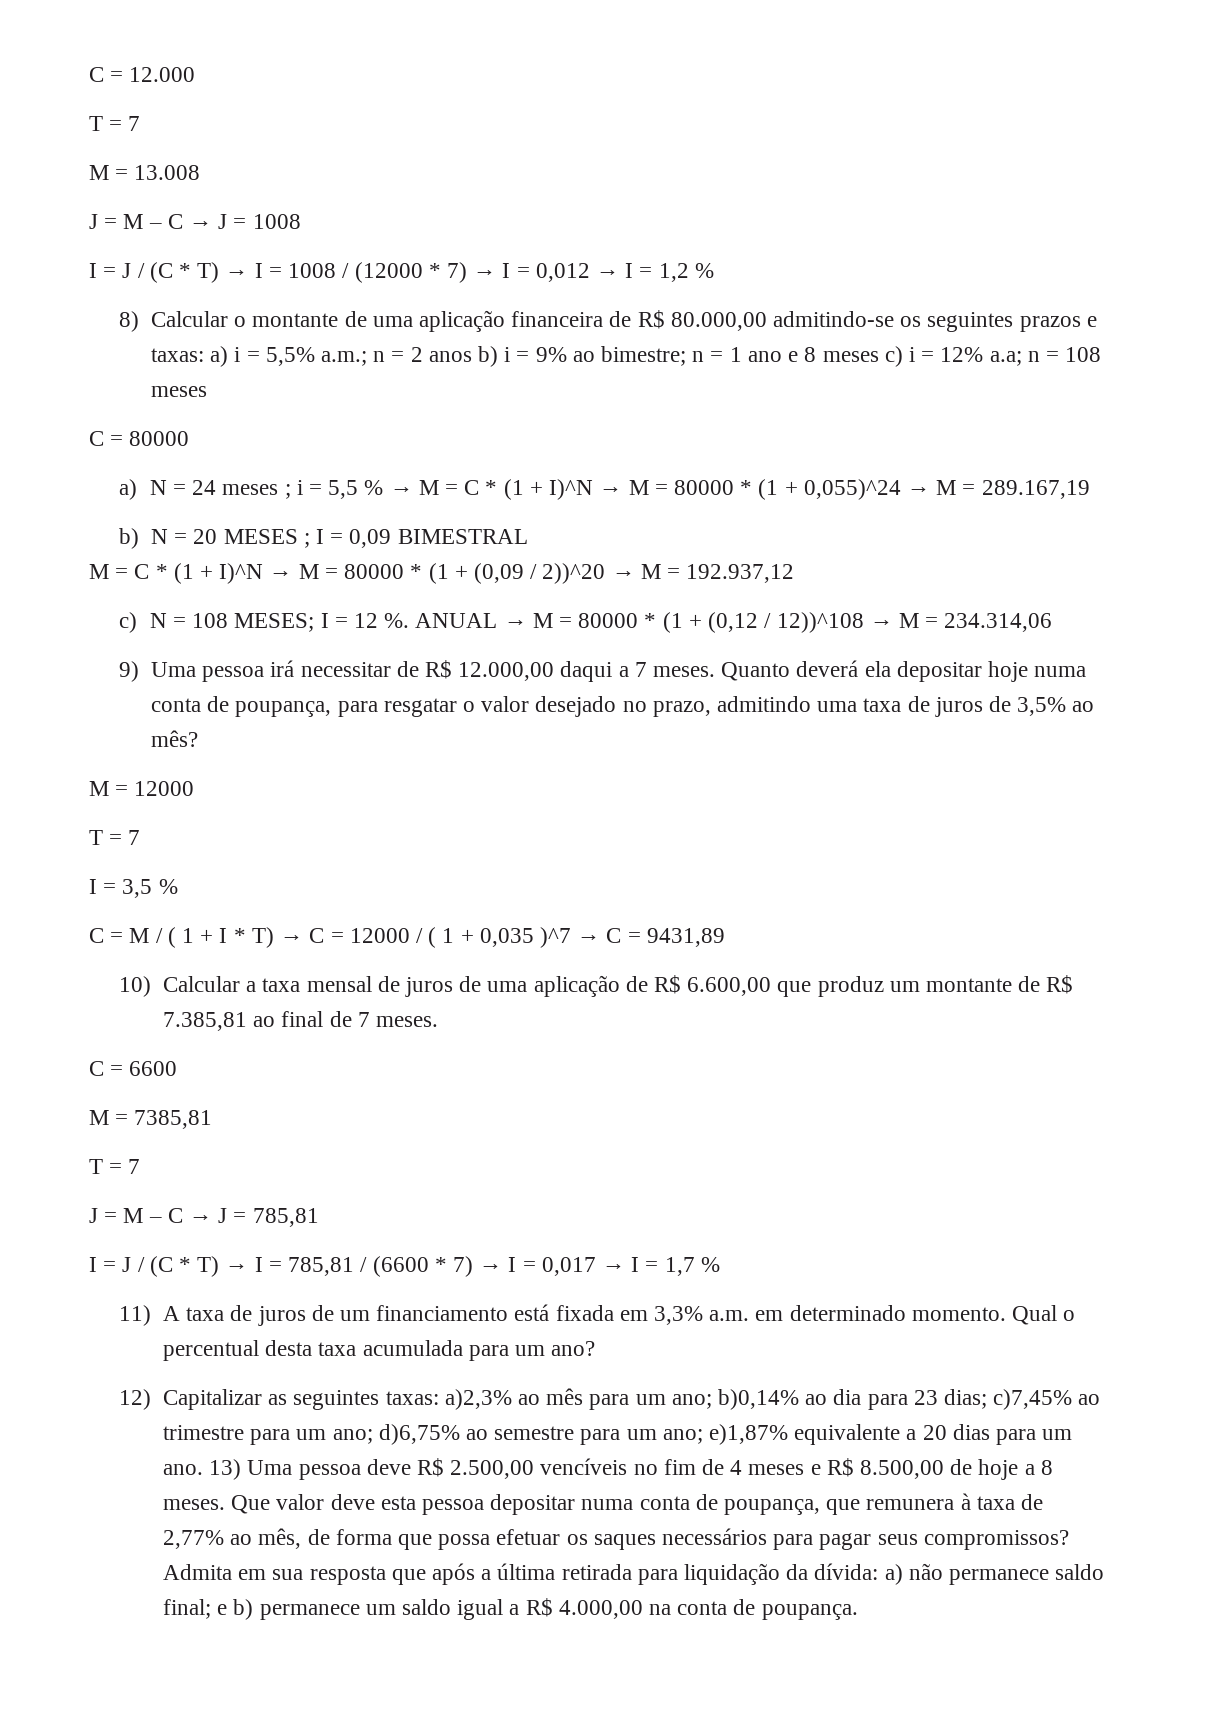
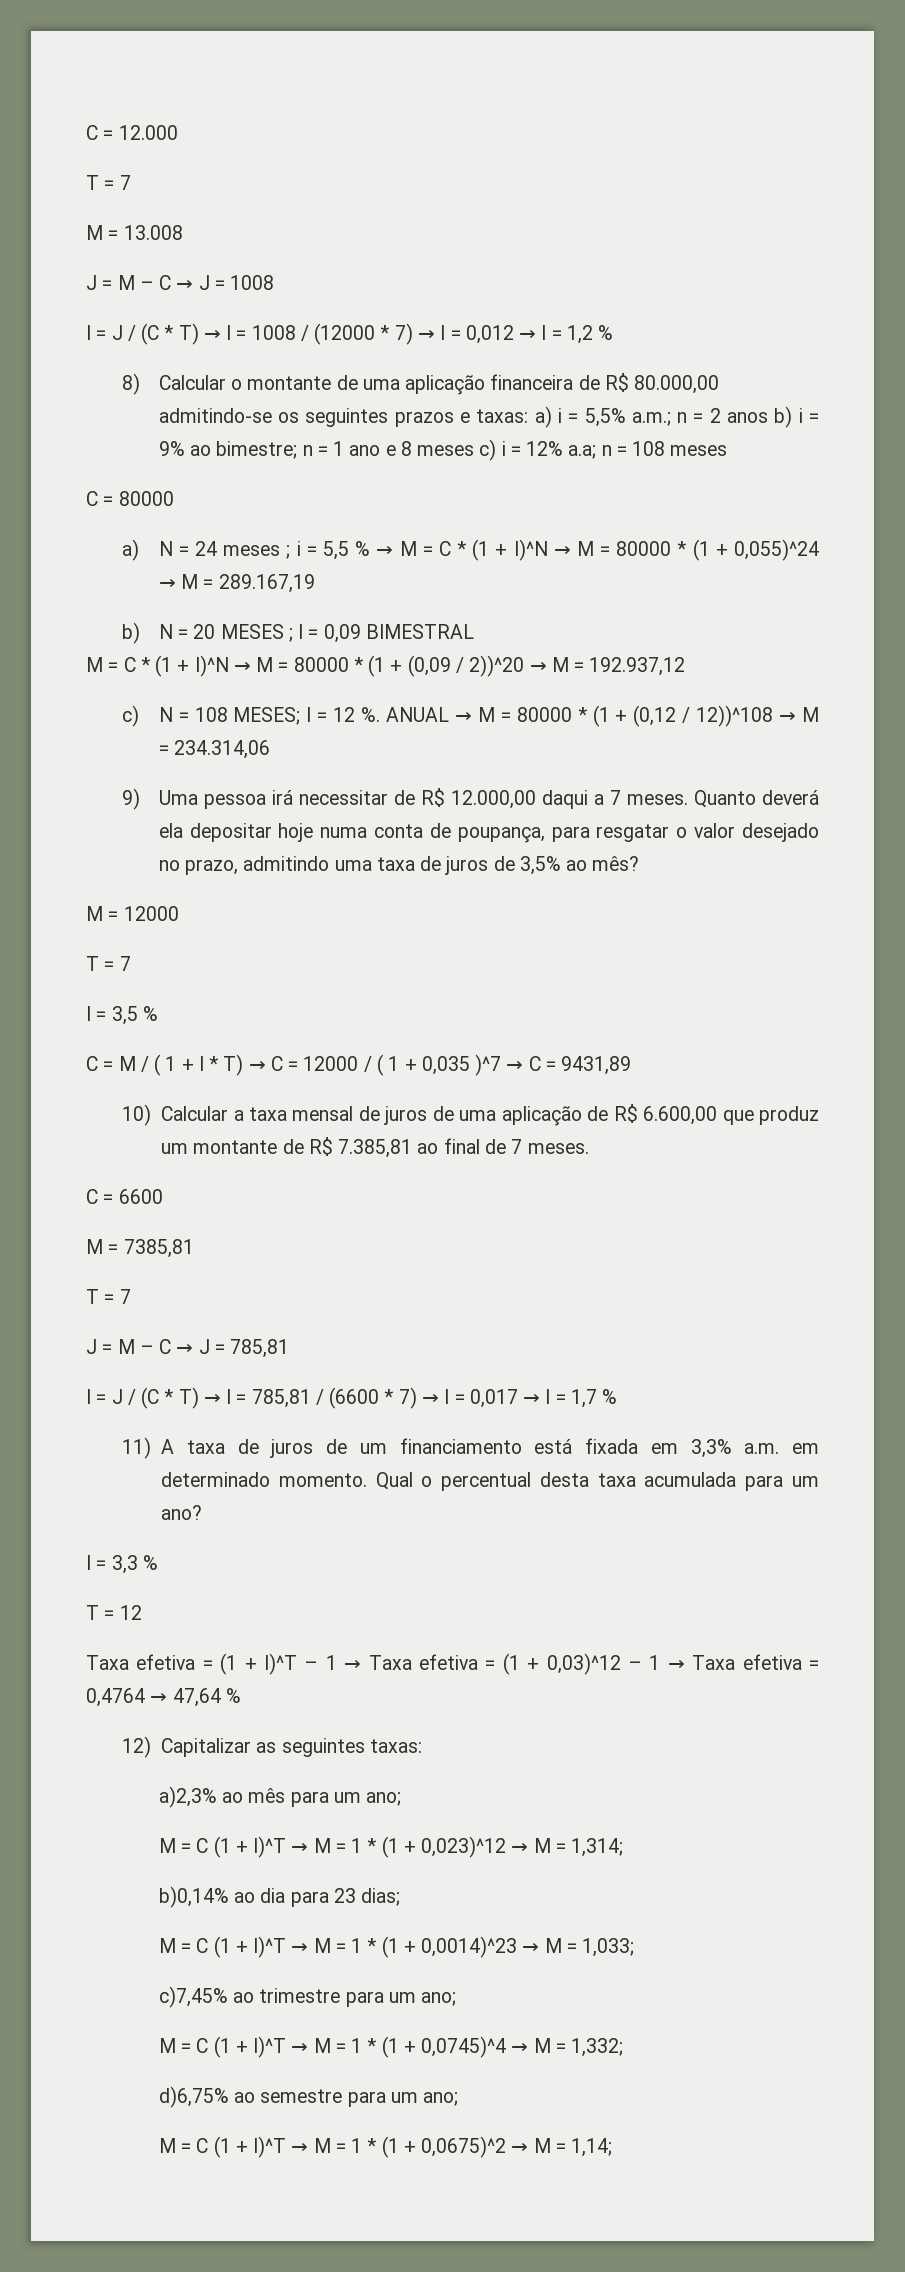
+ I = 3,3 %
+ T = 12
+ Taxa efetiva = (1 + I)^T – 1 → Taxa efetiva = (1 + 0,03)^12 – 1 → Taxa efetiva = 0,4764 → 47,64 %
- 12) Capitalizar as seguintes taxas: a)2,3% ao mês para um ano; b)0,14% ao dia para 23 dias; c)7,45% ao trimestre para um ano; d)6,75% ao semestre para um ano; e)1,87% equivalente a 20 dias para um ano. 13) Uma pessoa deve R$ 2.500,00 vencíveis no fim de 4 meses e R$ 8.500,00 de hoje a 8 meses. Que valor deve esta pessoa depositar numa conta de poupança, que remunera à taxa de 2,77% ao mês, de forma que possa efetuar os saques necessários para pagar seus compromissos? Admita em sua resposta que após a última retirada para liquidação da dívida: a) não permanece saldo final; e b) permanece um saldo igual a R$ 4.000,00 na conta de poupança.
+ 12) Capitalizar as seguintes taxas:
+ a)2,3% ao mês para um ano;
+ M = C (1 + I)^T → M = 1 * (1 + 0,023)^12 → M = 1,314;
+ b)0,14% ao dia para 23 dias;
+ M = C (1 + I)^T → M = 1 * (1 + 0,0014)^23 → M = 1,033;
+ c)7,45% ao trimestre para um ano;
+ M = C (1 + I)^T → M = 1 * (1 + 0,0745)^4 → M = 1,332;
+ d)6,75% ao semestre para um ano;
+ M = C (1 + I)^T → M = 1 * (1 + 0,0675)^2 → M = 1,14;

